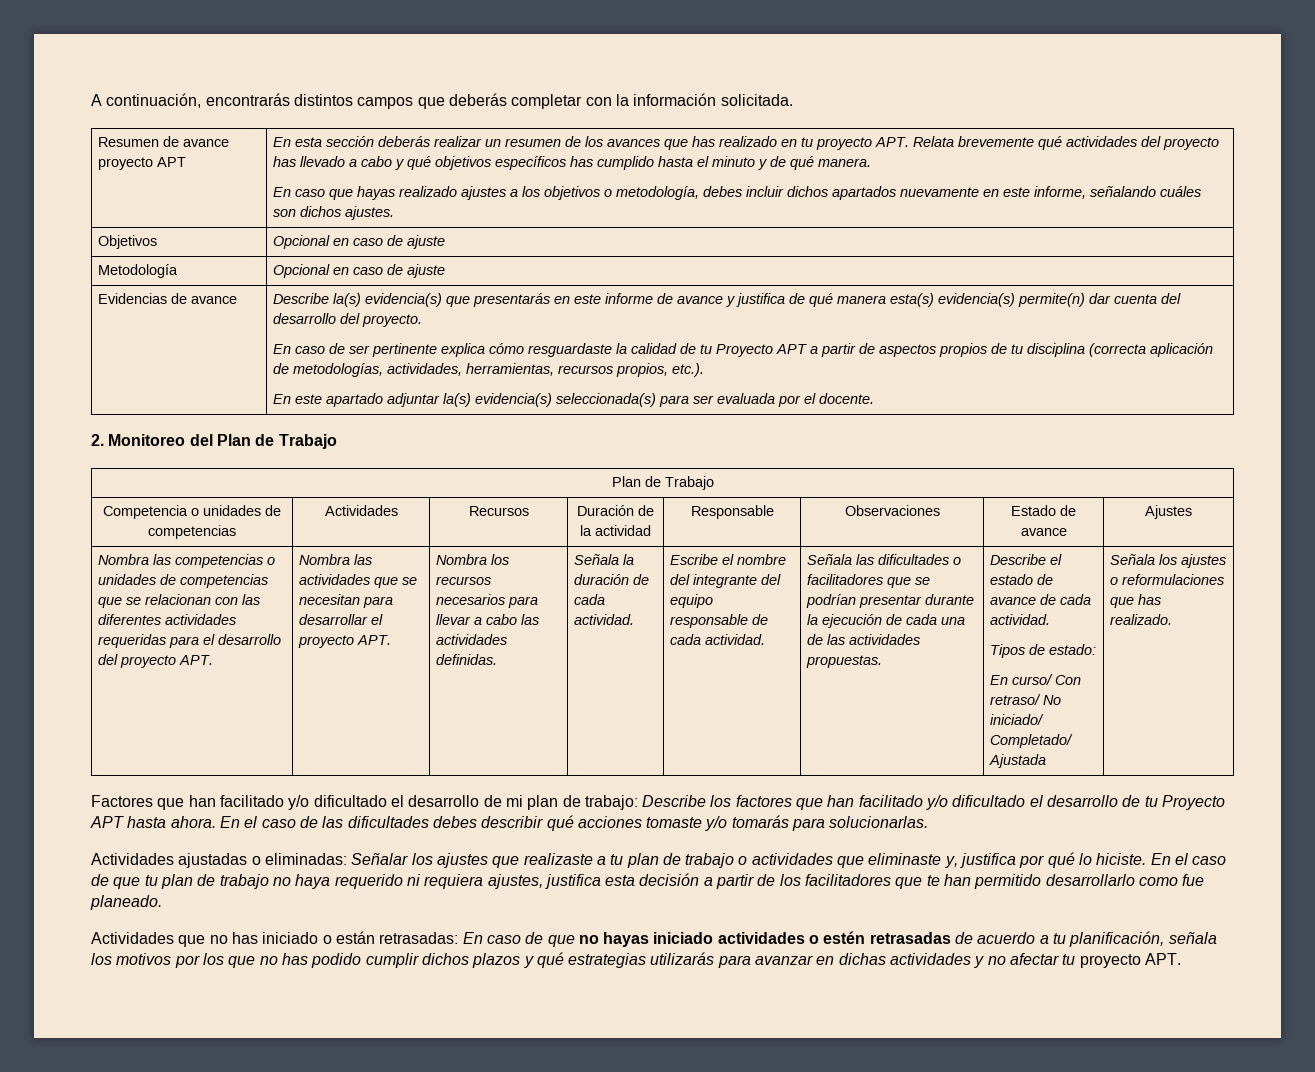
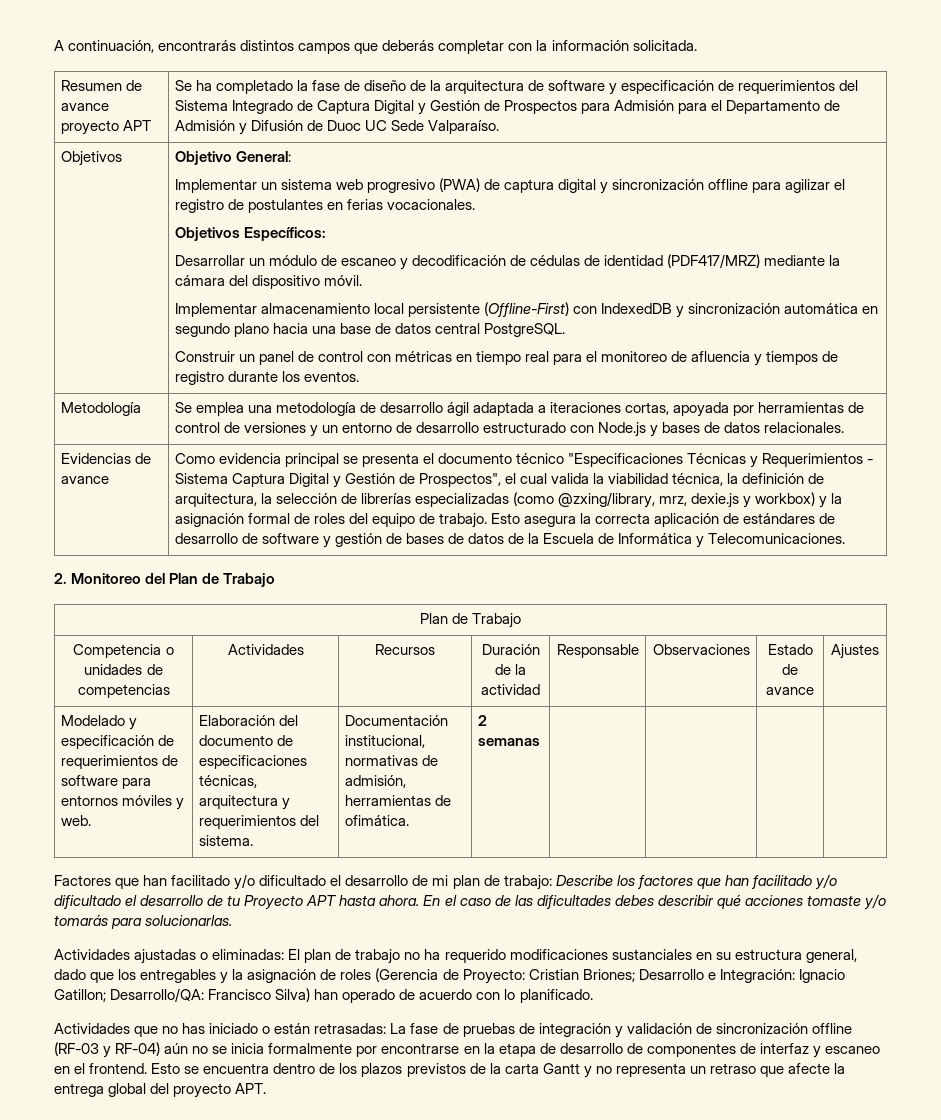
- En esta sección deberás realizar un resumen de los avances que has realizado en tu proyecto APT. Relata brevemente qué actividades del proyecto has llevado a cabo y qué objetivos específicos has cumplido hasta el minuto y de qué manera.
- En caso que hayas realizado ajustes a los objetivos o metodología, debes incluir dichos apartados nuevamente en este informe, señalando cuáles son dichos ajustes.
- Objetivos | Opcional en caso de ajuste
- Metodología | Opcional en caso de ajuste
- Evidencias de avance | Describe la(s) evidencia(s) que presentarás en este informe de avance y justifica de qué manera esta(s) evidencia(s) permite(n) dar cuenta del desarrollo del proyecto.
- En caso de ser pertinente explica cómo resguardaste la calidad de tu Proyecto APT a partir de aspectos propios de tu disciplina (correcta aplicación de metodologías, actividades, herramientas, recursos propios, etc.).
- En este apartado adjuntar la(s) evidencia(s) seleccionada(s) para ser evaluada por el docente.
+ Se ha completado la fase de diseño de la arquitectura de software y especificación de requerimientos del Sistema Integrado de Captura Digital y Gestión de Prospectos para Admisión para el Departamento de Admisión y Difusión de Duoc UC Sede Valparaíso.
+ Objetivos | Objetivo General:
+ Implementar un sistema web progresivo (PWA) de captura digital y sincronización offline para agilizar el registro de postulantes en ferias vocacionales.
+ Objetivos Específicos:
+ Desarrollar un módulo de escaneo y decodificación de cédulas de identidad (PDF417/MRZ) mediante la cámara del dispositivo móvil.
+ Implementar almacenamiento local persistente (Offline-First) con IndexedDB y sincronización automática en segundo plano hacia una base de datos central PostgreSQL.
+ Construir un panel de control con métricas en tiempo real para el monitoreo de afluencia y tiempos de registro durante los eventos.
+ Metodología | Se emplea una metodología de desarrollo ágil adaptada a iteraciones cortas, apoyada por herramientas de control de versiones y un entorno de desarrollo estructurado con Node.js y bases de datos relacionales.
+ Evidencias de avance | Como evidencia principal se presenta el documento técnico "Especificaciones Técnicas y Requerimientos - Sistema Captura Digital y Gestión de Prospectos", el cual valida la viabilidad técnica, la definición de arquitectura, la selección de librerías especializadas (como @zxing/library, mrz, dexie.js y workbox) y la asignación formal de roles del equipo de trabajo. Esto asegura la correcta aplicación de estándares de desarrollo de software y gestión de bases de datos de la Escuela de Informática y Telecomunicaciones.
- Nombra las competencias o unidades de competencias que se relacionan con las diferentes actividades requeridas para el desarrollo del proyecto APT. | Nombra las actividades que se necesitan para desarrollar el proyecto APT. | Nombra los recursos necesarios para llevar a cabo las actividades definidas. | Señala la duración de cada actividad. | Escribe el nombre del integrante del equipo responsable de cada actividad. | Señala las dificultades o facilitadores que se podrían presentar durante la ejecución de cada una de las actividades propuestas. | Describe el estado de avance de cada actividad.
- Tipos de estado:
- En curso/ Con retraso/ No iniciado/ Completado/ Ajustada | Señala los ajustes o reformulaciones que has realizado.
+ Modelado y especificación de requerimientos de software para entornos móviles y web. | Elaboración del documento de especificaciones técnicas, arquitectura y requerimientos del sistema. | Documentación institucional, normativas de admisión, herramientas de ofimática. | 2 semanas
- Actividades ajustadas o eliminadas: Señalar los ajustes que realizaste a tu plan de trabajo o actividades que eliminaste y, justifica por qué lo hiciste. En el caso de que tu plan de trabajo no haya requerido ni requiera ajustes, justifica esta decisión a partir de los facilitadores que te han permitido desarrollarlo como fue planeado.
+ Actividades ajustadas o eliminadas: El plan de trabajo no ha requerido modificaciones sustanciales en su estructura general, dado que los entregables y la asignación de roles (Gerencia de Proyecto: Cristian Briones; Desarrollo e Integración: Ignacio Gatillon; Desarrollo/QA: Francisco Silva) han operado de acuerdo con lo planificado.
- Actividades que no has iniciado o están retrasadas: En caso de que no hayas iniciado actividades o estén retrasadas de acuerdo a tu planificación, señala los motivos por los que no has podido cumplir dichos plazos y qué estrategias utilizarás para avanzar en dichas actividades y no afectar tu proyecto APT.
+ Actividades que no has iniciado o están retrasadas: La fase de pruebas de integración y validación de sincronización offline (RF-03 y RF-04) aún no se inicia formalmente por encontrarse en la etapa de desarrollo de componentes de interfaz y escaneo en el frontend. Esto se encuentra dentro de los plazos previstos de la carta Gantt y no representa un retraso que afecte la entrega global del proyecto APT.

